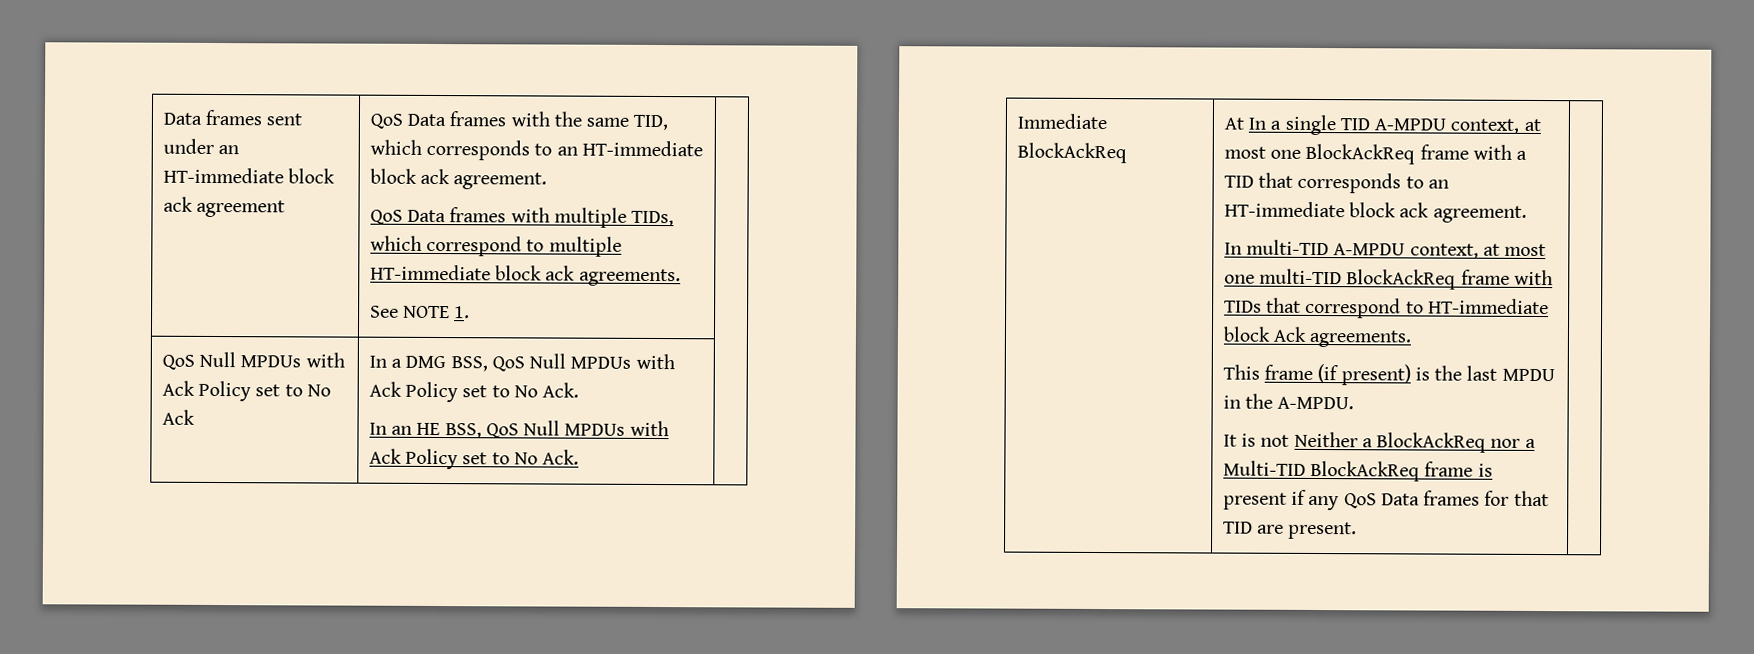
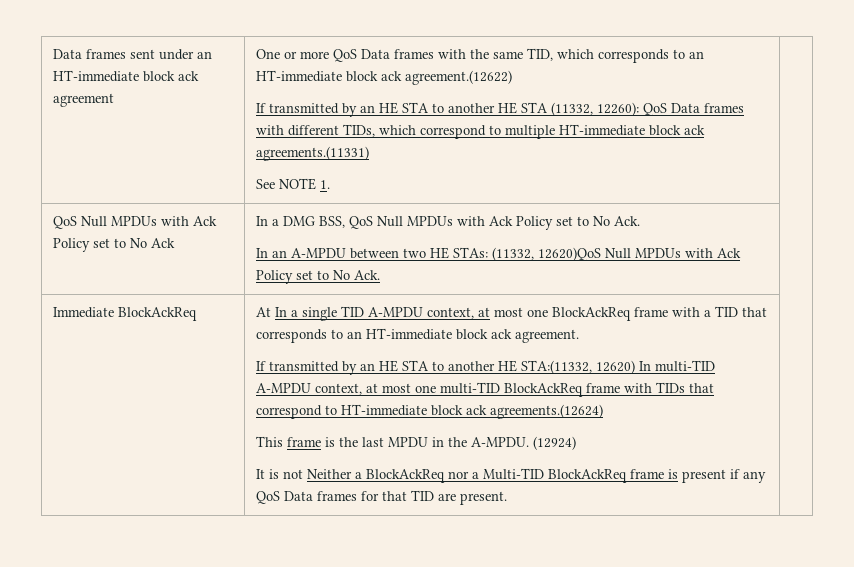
- QoS Data frames with the same TID, which corresponds to an HT-immediate block ack agreement.
- QoS Data frames with multiple TIDs, which correspond to multiple HT-immediate block ack agreements.
+ One or more QoS Data frames with the same TID, which corresponds to an HT-immediate block ack agreement.(12622)
+ If transmitted by an HE STA to another HE STA (11332, 12260): QoS Data frames with different TIDs, which correspond to multiple HT-immediate block ack agreements.(11331)
- In an HE BSS, QoS Null MPDUs with Ack Policy set to No Ack.
+ In an A-MPDU between two HE STAs: (11332, 12620)QoS Null MPDUs with Ack Policy set to No Ack.
- In multi-TID A-MPDU context, at most one multi-TID BlockAckReq frame with TIDs that correspond to HT-immediate block Ack agreements.
+ If transmitted by an HE STA to another HE STA:(11332, 12620) In multi-TID A-MPDU context, at most one multi-TID BlockAckReq frame with TIDs that correspond to HT-immediate block ack agreements.(12624)
- This frame (if present) is the last MPDU in the A-MPDU.
+ This frame is the last MPDU in the A-MPDU. (12924)

